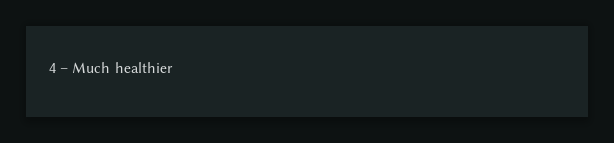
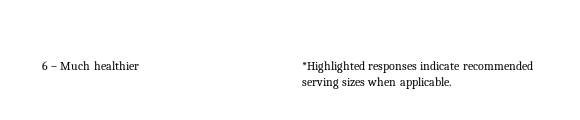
- 4 – Much healthier
+ 6 – Much healthier
+ *Highlighted responses indicate recommended serving sizes when applicable.

